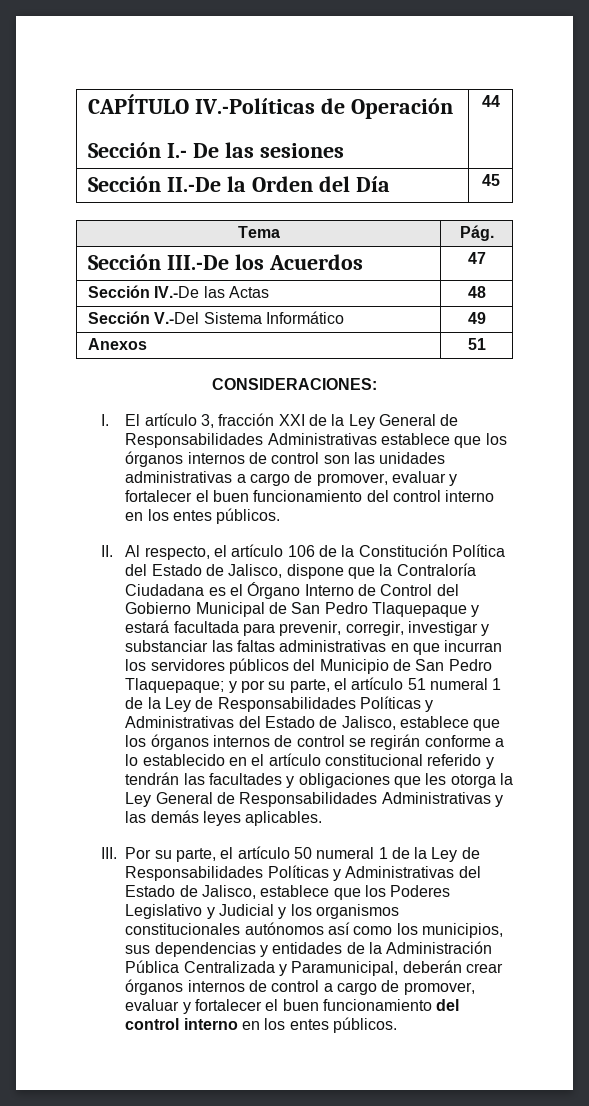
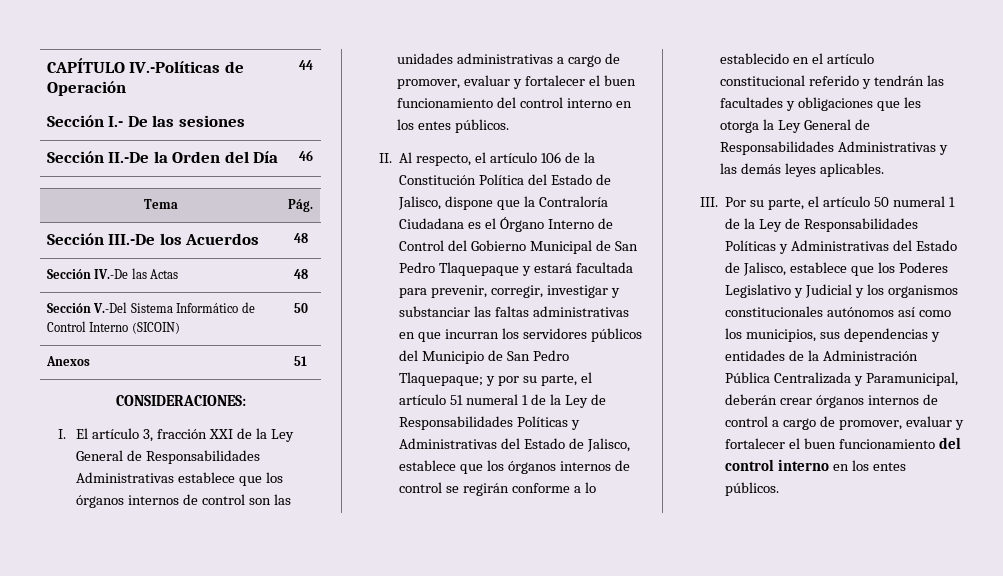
- Sección II.-De la Orden del Día | 45
+ Sección II.-De la Orden del Día | 46
- Sección III.-De los Acuerdos | 47
+ Sección III.-De los Acuerdos | 48
- Sección V.-Del Sistema Informático | 49
+ Sección V.-Del Sistema Informático de Control Interno (SICOIN) | 50

